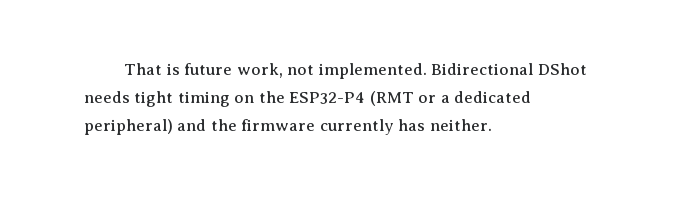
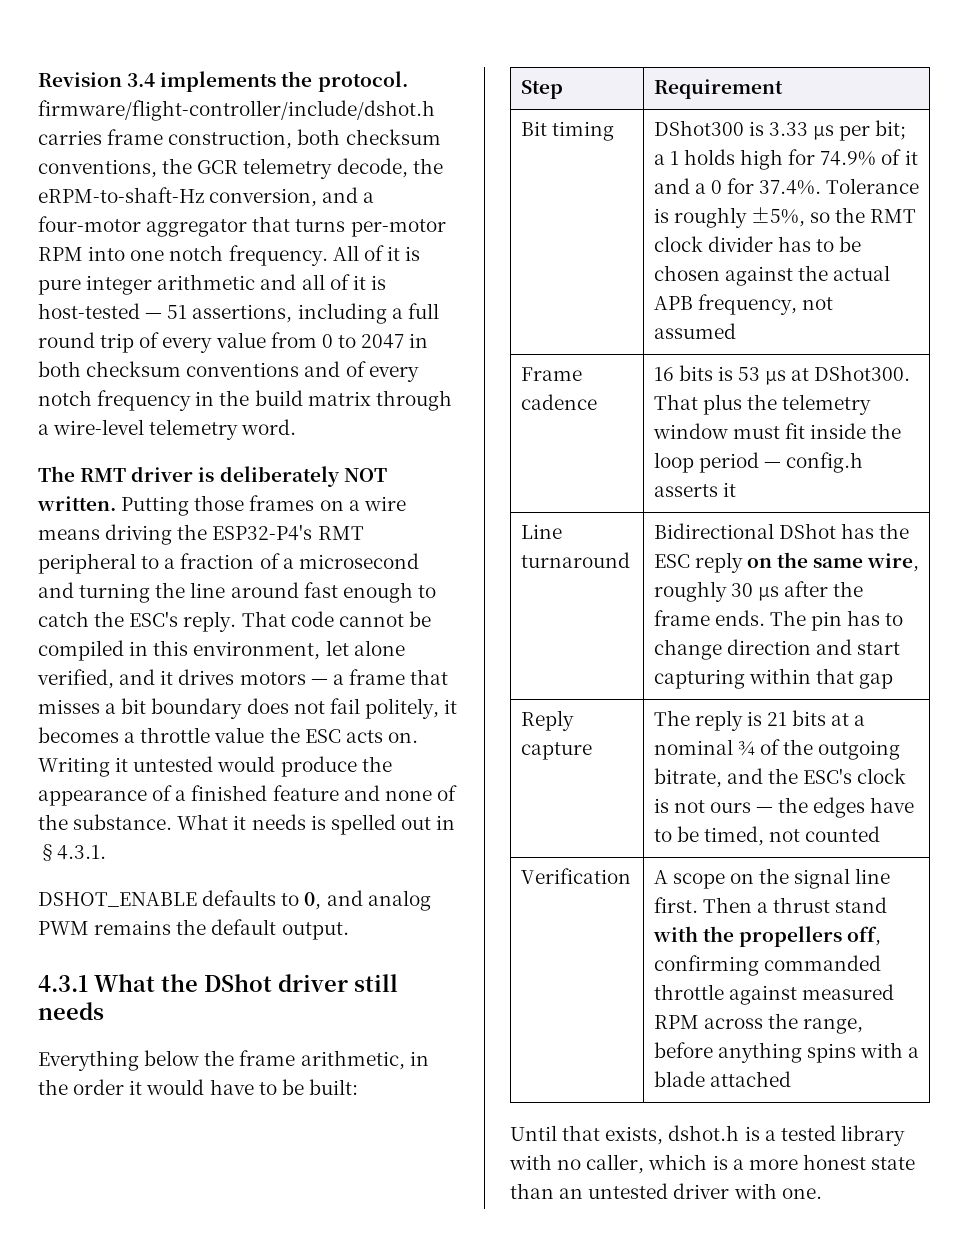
- That is future work, not implemented. Bidirectional DShot needs tight timing on the ESP32-P4 (RMT or a dedicated peripheral) and the firmware currently has neither.
+ Revision 3.4 implements the protocol. firmware/flight-controller/include/dshot.h carries frame construction, both checksum conventions, the GCR telemetry decode, the eRPM-to-shaft-Hz conversion, and a four-motor aggregator that turns per-motor RPM into one notch frequency. All of it is pure integer arithmetic and all of it is host-tested — 51 assertions, including a full round trip of every value from 0 to 2047 in both checksum conventions and of every notch frequency in the build matrix through a wire-level telemetry word.
+ The RMT driver is deliberately NOT written. Putting those frames on a wire means driving the ESP32-P4's RMT peripheral to a fraction of a microsecond and turning the line around fast enough to catch the ESC's reply. That code cannot be compiled in this environment, let alone verified, and it drives motors — a frame that misses a bit boundary does not fail politely, it becomes a throttle value the ESC acts on. Writing it untested would produce the appearance of a finished feature and none of the substance. What it needs is spelled out in §4.3.1.
+ DSHOT_ENABLE defaults to 0, and analog PWM remains the default output.
+ 4.3.1 What the DShot driver still needs
+ Everything below the frame arithmetic, in the order it would have to be built:
+ Step | Requirement
+ Bit timing | DShot300 is 3.33 µs per bit; a 1 holds high for 74.9% of it and a 0 for 37.4%. Tolerance is roughly ±5%, so the RMT clock divider has to be chosen against the actual APB frequency, not assumed
+ Frame cadence | 16 bits is 53 µs at DShot300. That plus the telemetry window must fit inside the loop period — config.h asserts it
+ Line turnaround | Bidirectional DShot has the ESC reply on the same wire, roughly 30 µs after the frame ends. The pin has to change direction and start capturing within that gap
+ Reply capture | The reply is 21 bits at a nominal ¾ of the outgoing bitrate, and the ESC's clock is not ours — the edges have to be timed, not counted
+ Verification | A scope on the signal line first. Then a thrust stand with the propellers off, confirming commanded throttle against measured RPM across the range, before anything spins with a blade attached
+ Until that exists, dshot.h is a tested library with no caller, which is a more honest state than an untested driver with one.

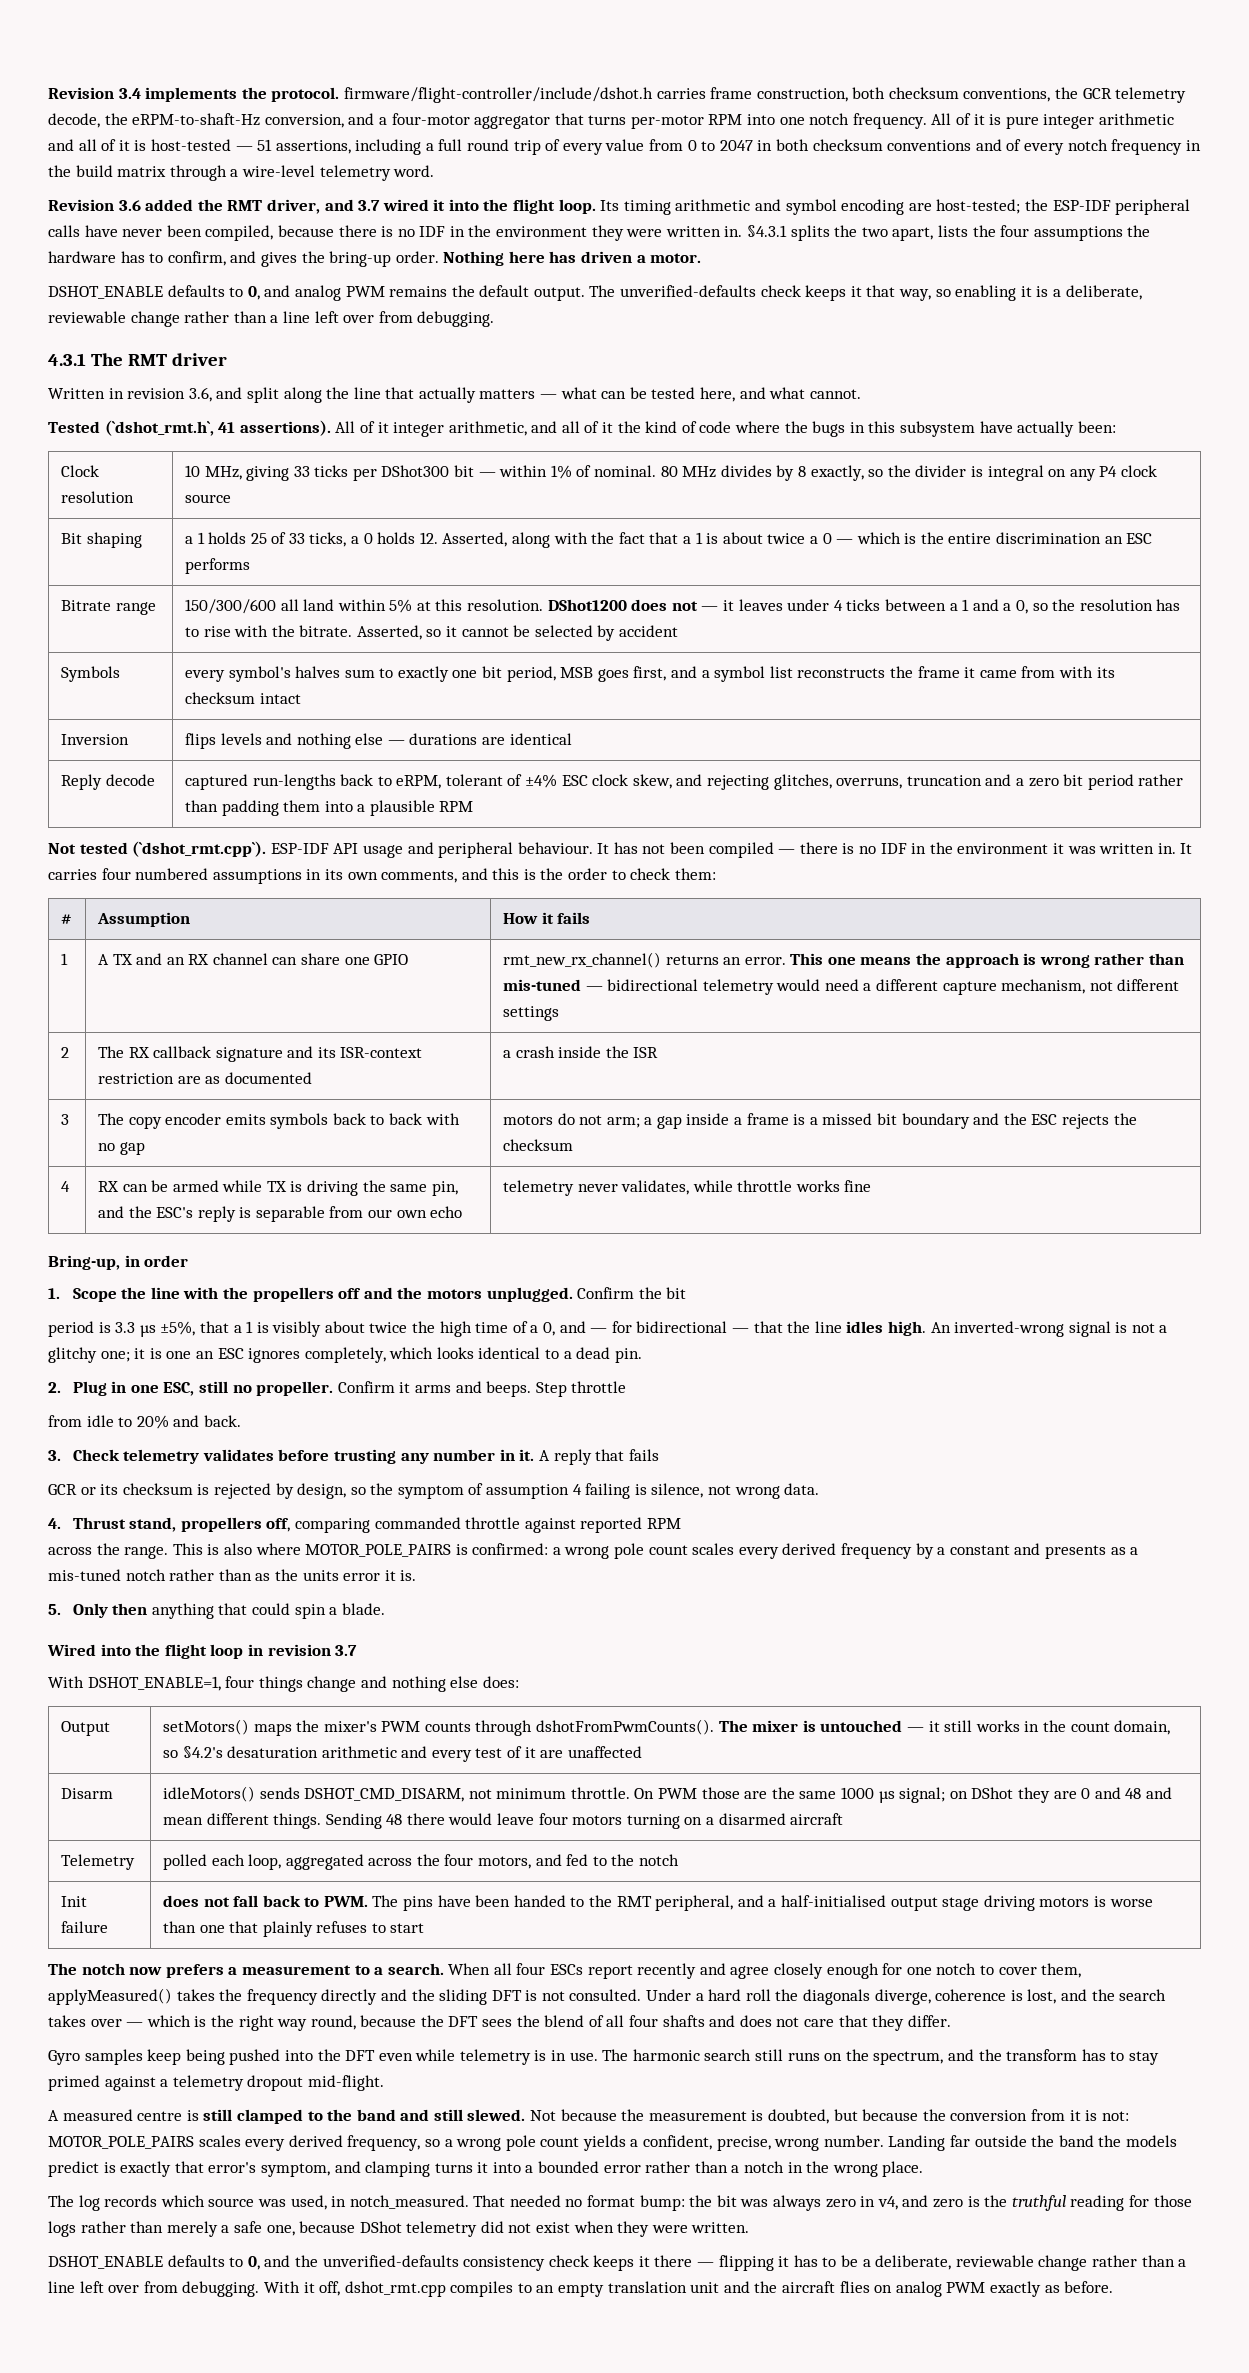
- The RMT driver is deliberately NOT written. Putting those frames on a wire means driving the ESP32-P4's RMT peripheral to a fraction of a microsecond and turning the line around fast enough to catch the ESC's reply. That code cannot be compiled in this environment, let alone verified, and it drives motors — a frame that misses a bit boundary does not fail politely, it becomes a throttle value the ESC acts on. Writing it untested would produce the appearance of a finished feature and none of the substance. What it needs is spelled out in §4.3.1.
+ Revision 3.6 added the RMT driver, and 3.7 wired it into the flight loop. Its timing arithmetic and symbol encoding are host-tested; the ESP-IDF peripheral calls have never been compiled, because there is no IDF in the environment they were written in. §4.3.1 splits the two apart, lists the four assumptions the hardware has to confirm, and gives the bring-up order. Nothing here has driven a motor.
- DSHOT_ENABLE defaults to 0, and analog PWM remains the default output.
- 4.3.1 What the DShot driver still needs
- Everything below the frame arithmetic, in the order it would have to be built:
- Step | Requirement
- Bit timing | DShot300 is 3.33 µs per bit; a 1 holds high for 74.9% of it and a 0 for 37.4%. Tolerance is roughly ±5%, so the RMT clock divider has to be chosen against the actual APB frequency, not assumed
- Frame cadence | 16 bits is 53 µs at DShot300. That plus the telemetry window must fit inside the loop period — config.h asserts it
- Line turnaround | Bidirectional DShot has the ESC reply on the same wire, roughly 30 µs after the frame ends. The pin has to change direction and start capturing within that gap
- Reply capture | The reply is 21 bits at a nominal ¾ of the outgoing bitrate, and the ESC's clock is not ours — the edges have to be timed, not counted
- Verification | A scope on the signal line first. Then a thrust stand with the propellers off, confirming commanded throttle against measured RPM across the range, before anything spins with a blade attached
- Until that exists, dshot.h is a tested library with no caller, which is a more honest state than an untested driver with one.
+ DSHOT_ENABLE defaults to 0, and analog PWM remains the default output. The unverified-defaults check keeps it that way, so enabling it is a deliberate, reviewable change rather than a line left over from debugging.
+ 4.3.1 The RMT driver
+ Written in revision 3.6, and split along the line that actually matters — what can be tested here, and what cannot.
+ Tested (`dshot_rmt.h`, 41 assertions). All of it integer arithmetic, and all of it the kind of code where the bugs in this subsystem have actually been:
+ Clock resolution | 10 MHz, giving 33 ticks per DShot300 bit — within 1% of nominal. 80 MHz divides by 8 exactly, so the divider is integral on any P4 clock source
+ Bit shaping | a 1 holds 25 of 33 ticks, a 0 holds 12. Asserted, along with the fact that a 1 is about twice a 0 — which is the entire discrimination an ESC performs
+ Bitrate range | 150/300/600 all land within 5% at this resolution. DShot1200 does not — it leaves under 4 ticks between a 1 and a 0, so the resolution has to rise with the bitrate. Asserted, so it cannot be selected by accident
+ Symbols | every symbol's halves sum to exactly one bit period, MSB goes first, and a symbol list reconstructs the frame it came from with its checksum intact
+ Inversion | flips levels and nothing else — durations are identical
+ Reply decode | captured run-lengths back to eRPM, tolerant of ±4% ESC clock skew, and rejecting glitches, overruns, truncation and a zero bit period rather than padding them into a plausible RPM
+ Not tested (`dshot_rmt.cpp`). ESP-IDF API usage and peripheral behaviour. It has not been compiled — there is no IDF in the environment it was written in. It carries four numbered assumptions in its own comments, and this is the order to check them:
+ # | Assumption | How it fails
+ 1 | A TX and an RX channel can share one GPIO | rmt_new_rx_channel() returns an error. This one means the approach is wrong rather than mis-tuned — bidirectional telemetry would need a different capture mechanism, not different settings
+ 2 | The RX callback signature and its ISR-context restriction are as documented | a crash inside the ISR
+ 3 | The copy encoder emits symbols back to back with no gap | motors do not arm; a gap inside a frame is a missed bit boundary and the ESC rejects the checksum
+ 4 | RX can be armed while TX is driving the same pin, and the ESC's reply is separable from our own echo | telemetry never validates, while throttle works fine
+ Bring-up, in order
+ 1. Scope the line with the propellers off and the motors unplugged. Confirm the bit
+ period is 3.3 µs ±5%, that a 1 is visibly about twice the high time of a 0, and — for bidirectional — that the line idles high. An inverted-wrong signal is not a glitchy one; it is one an ESC ignores completely, which looks identical to a dead pin.
+ 2. Plug in one ESC, still no propeller. Confirm it arms and beeps. Step throttle
+ from idle to 20% and back.
+ 3. Check telemetry validates before trusting any number in it. A reply that fails
+ GCR or its checksum is rejected by design, so the symptom of assumption 4 failing is silence, not wrong data.
+ 4. Thrust stand, propellers off, comparing commanded throttle against reported RPM
+ across the range. This is also where MOTOR_POLE_PAIRS is confirmed: a wrong pole count scales every derived frequency by a constant and presents as a mis-tuned notch rather than as the units error it is.
+ 5. Only then anything that could spin a blade.
+ Wired into the flight loop in revision 3.7
+ With DSHOT_ENABLE=1, four things change and nothing else does:
+ Output | setMotors() maps the mixer's PWM counts through dshotFromPwmCounts(). The mixer is untouched — it still works in the count domain, so §4.2's desaturation arithmetic and every test of it are unaffected
+ Disarm | idleMotors() sends DSHOT_CMD_DISARM, not minimum throttle. On PWM those are the same 1000 µs signal; on DShot they are 0 and 48 and mean different things. Sending 48 there would leave four motors turning on a disarmed aircraft
+ Telemetry | polled each loop, aggregated across the four motors, and fed to the notch
+ Init failure | does not fall back to PWM. The pins have been handed to the RMT peripheral, and a half-initialised output stage driving motors is worse than one that plainly refuses to start
+ The notch now prefers a measurement to a search. When all four ESCs report recently and agree closely enough for one notch to cover them, applyMeasured() takes the frequency directly and the sliding DFT is not consulted. Under a hard roll the diagonals diverge, coherence is lost, and the search takes over — which is the right way round, because the DFT sees the blend of all four shafts and does not care that they differ.
+ Gyro samples keep being pushed into the DFT even while telemetry is in use. The harmonic search still runs on the spectrum, and the transform has to stay primed against a telemetry dropout mid-flight.
+ A measured centre is still clamped to the band and still slewed. Not because the measurement is doubted, but because the conversion from it is not: MOTOR_POLE_PAIRS scales every derived frequency, so a wrong pole count yields a confident, precise, wrong number. Landing far outside the band the models predict is exactly that error's symptom, and clamping turns it into a bounded error rather than a notch in the wrong place.
+ The log records which source was used, in notch_measured. That needed no format bump: the bit was always zero in v4, and zero is the truthful reading for those logs rather than merely a safe one, because DShot telemetry did not exist when they were written.
+ DSHOT_ENABLE defaults to 0, and the unverified-defaults consistency check keeps it there — flipping it has to be a deliberate, reviewable change rather than a line left over from debugging. With it off, dshot_rmt.cpp compiles to an empty translation unit and the aircraft flies on analog PWM exactly as before.

